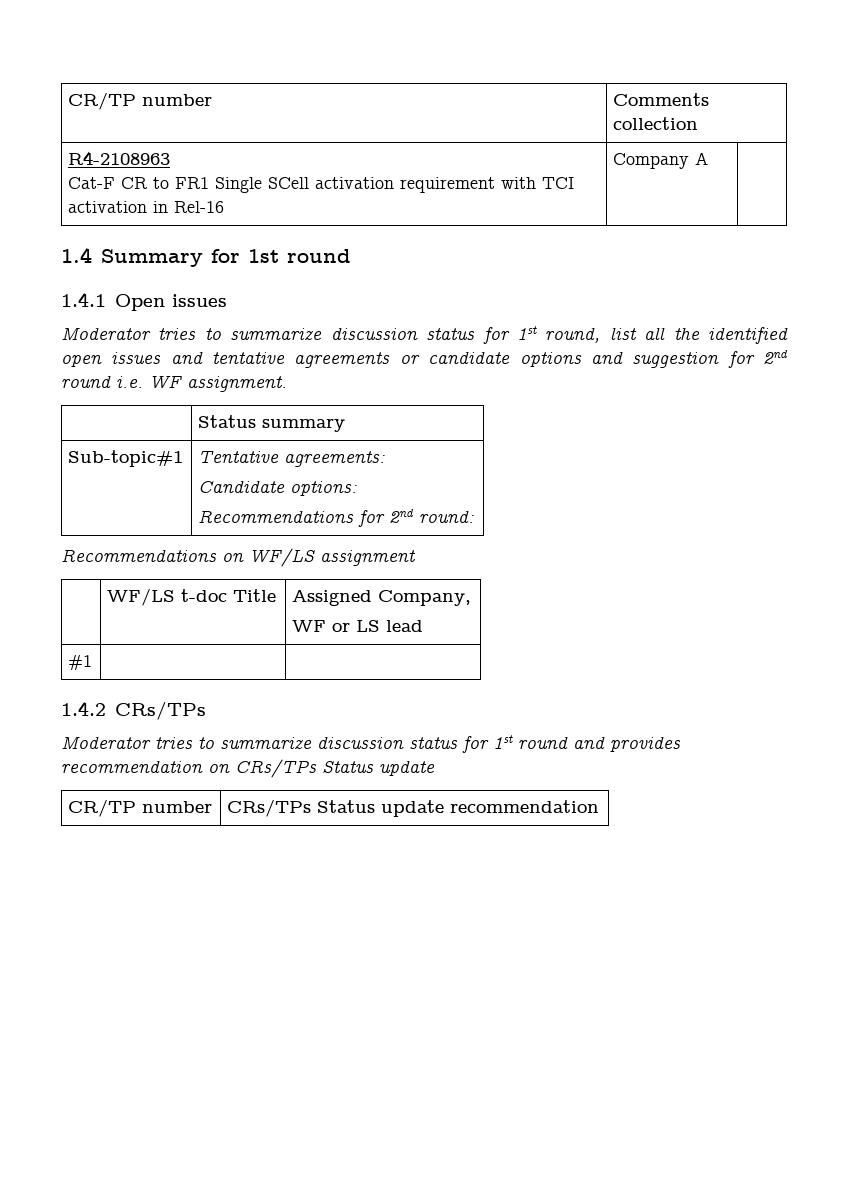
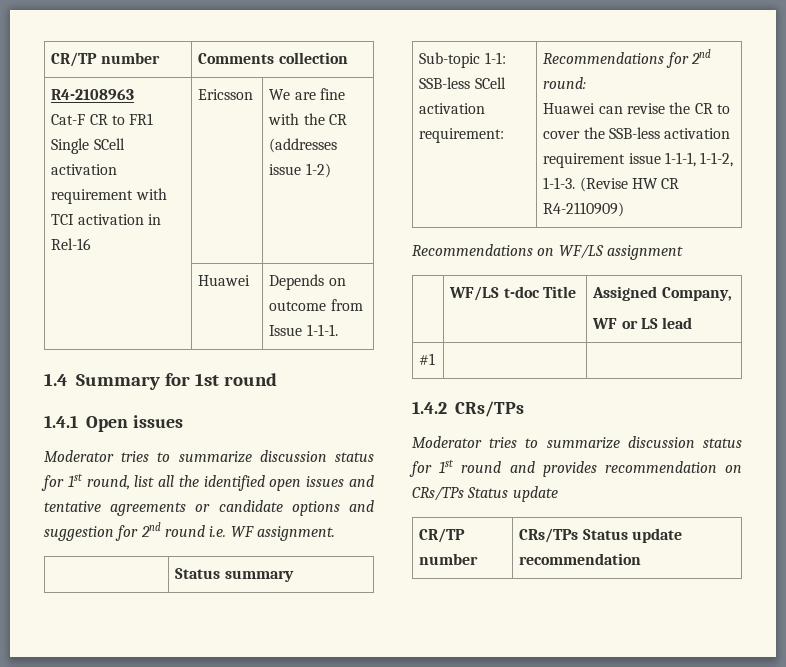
  R4-2108963
- Cat-F CR to FR1 Single SCell activation requirement with TCI activation in Rel-16 | Company A |
+ Cat-F CR to FR1 Single SCell activation requirement with TCI activation in Rel-16 | Ericsson | We are fine with the CR (addresses issue 1-2)
+ | Huawei | Depends on outcome from Issue 1-1-1.
- Sub-topic#1 | Tentative agreements:
- Candidate options:
- Recommendations for 2nd round:
+ Sub-topic 1-1: SSB-less SCell activation requirement: | Recommendations for 2nd round:
+ Huawei can revise the CR to cover the SSB-less activation requirement issue 1-1-1, 1-1-2, 1-1-3. (Revise HW CR R4-2110909)

